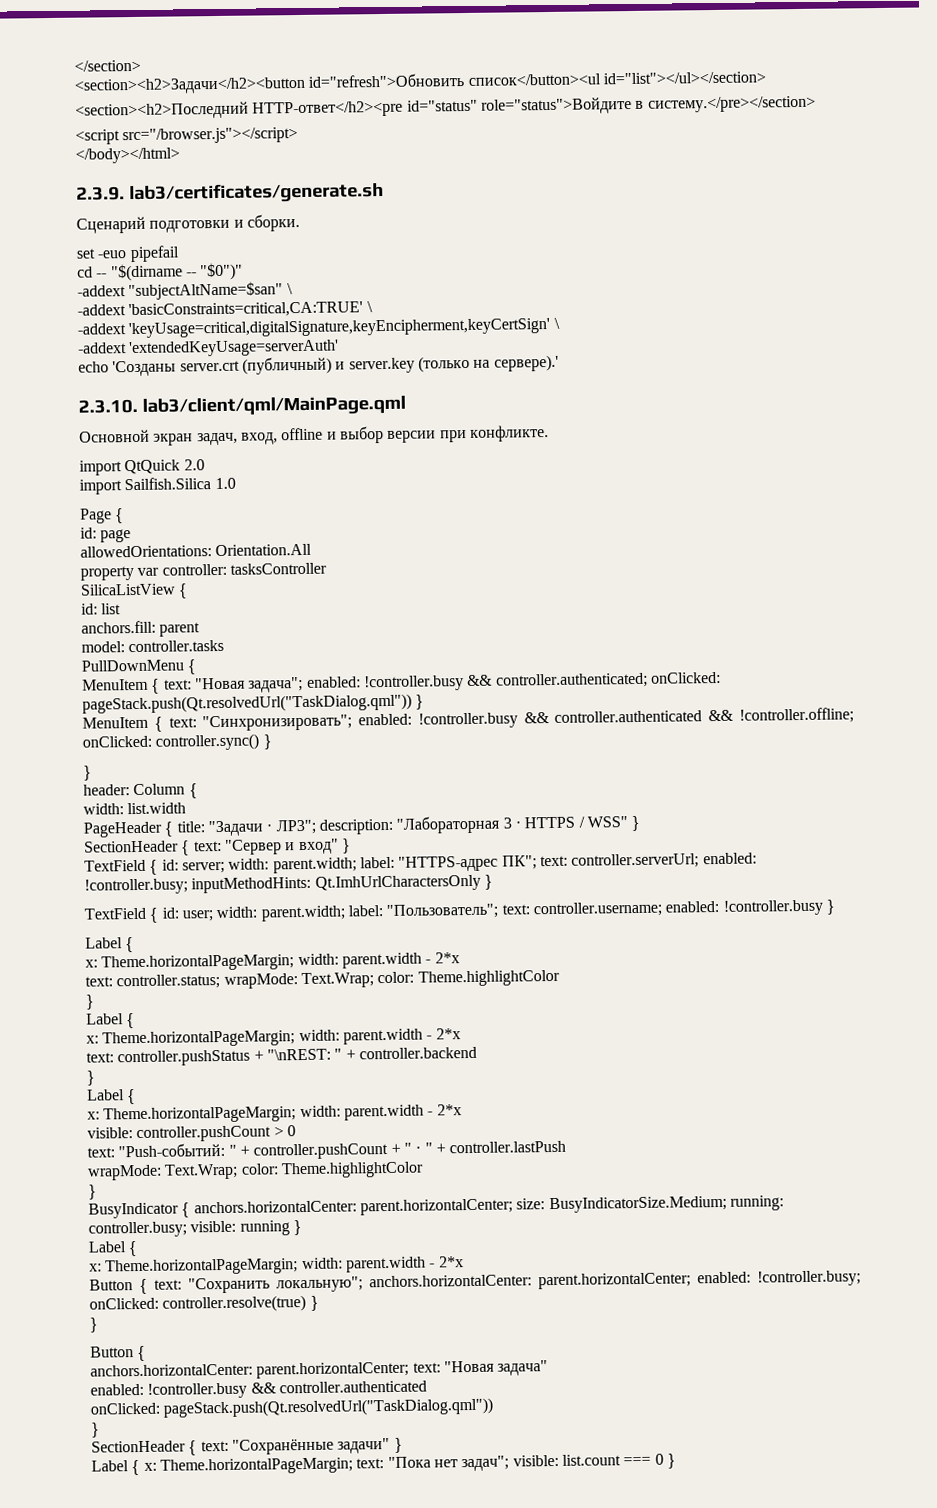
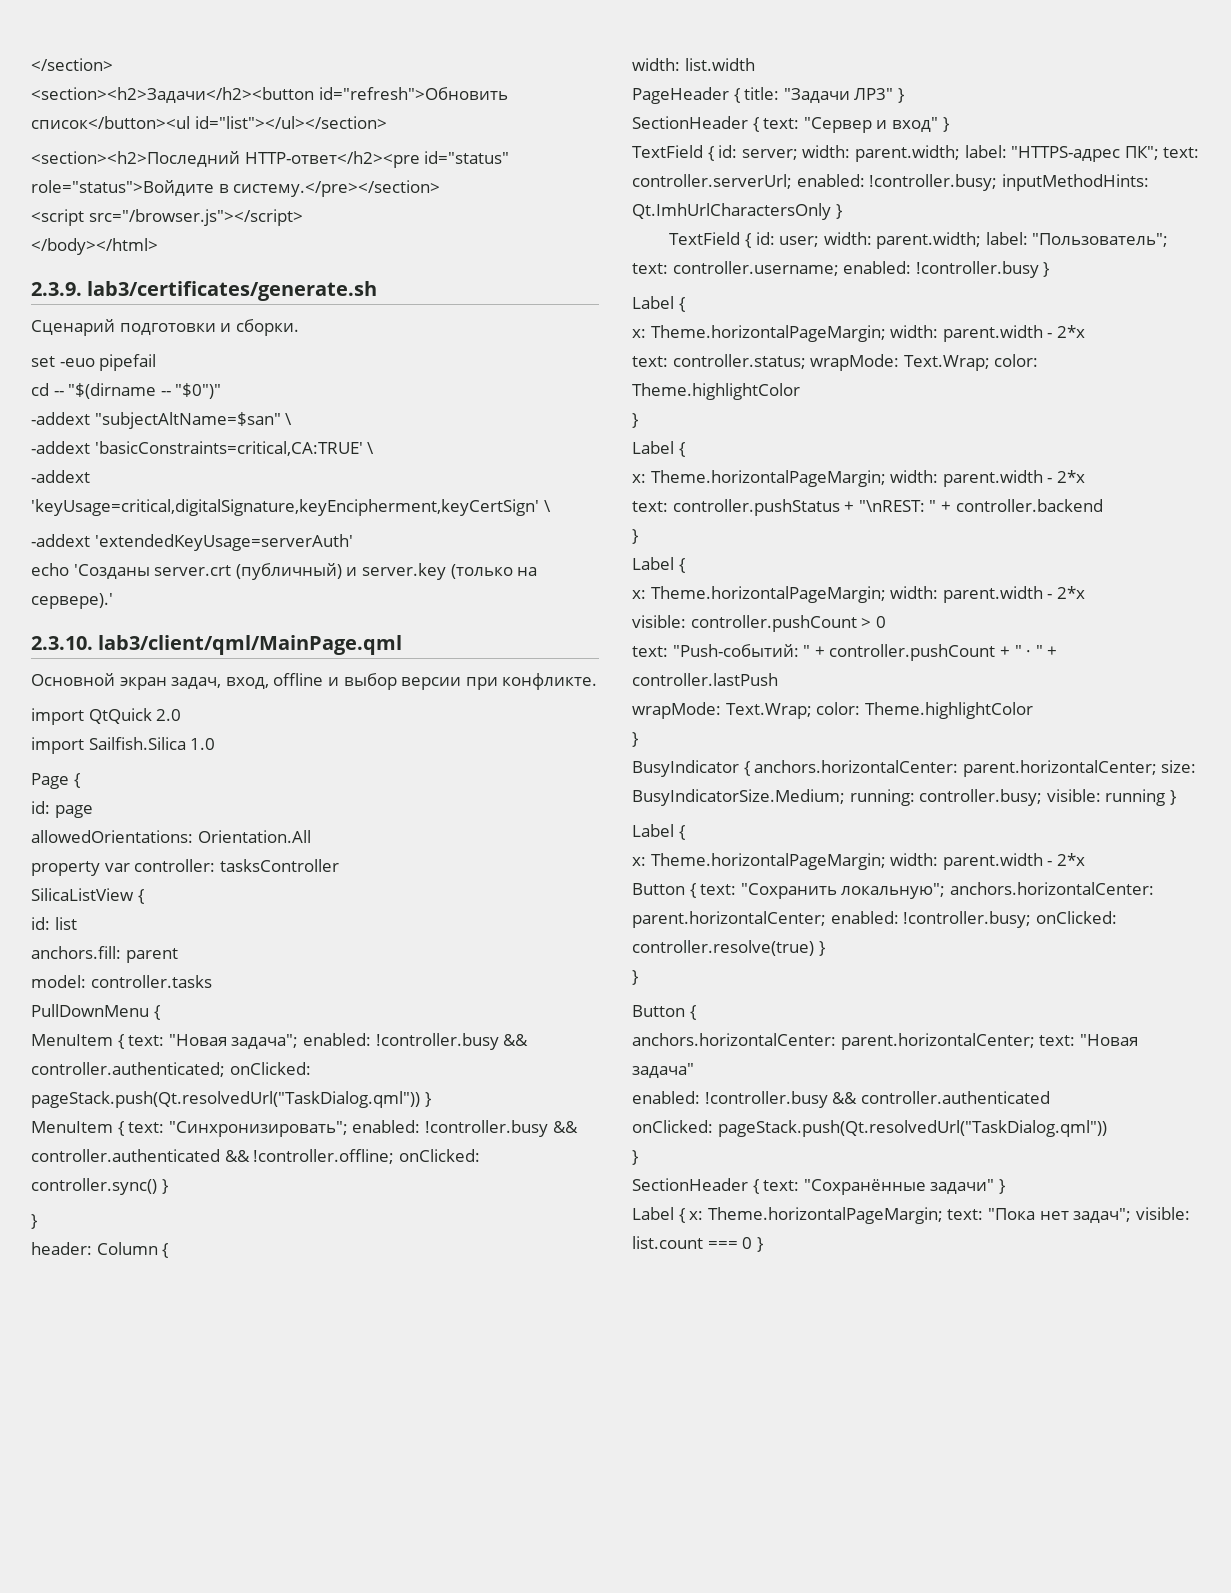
- PageHeader { title: "Задачи · ЛР3"; description: "Лабораторная 3 · HTTPS / WSS" }
+ PageHeader { title: "Задачи ЛР3" }

